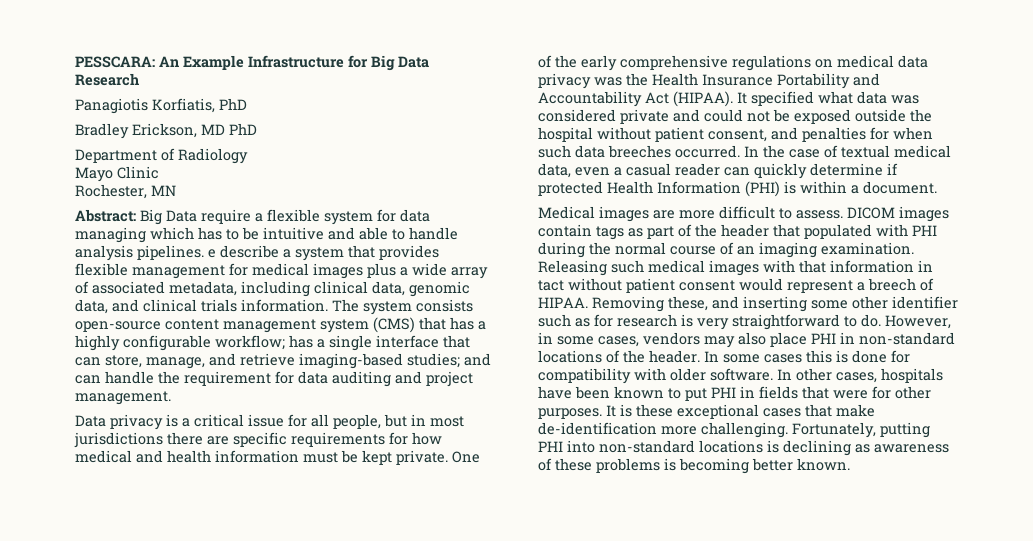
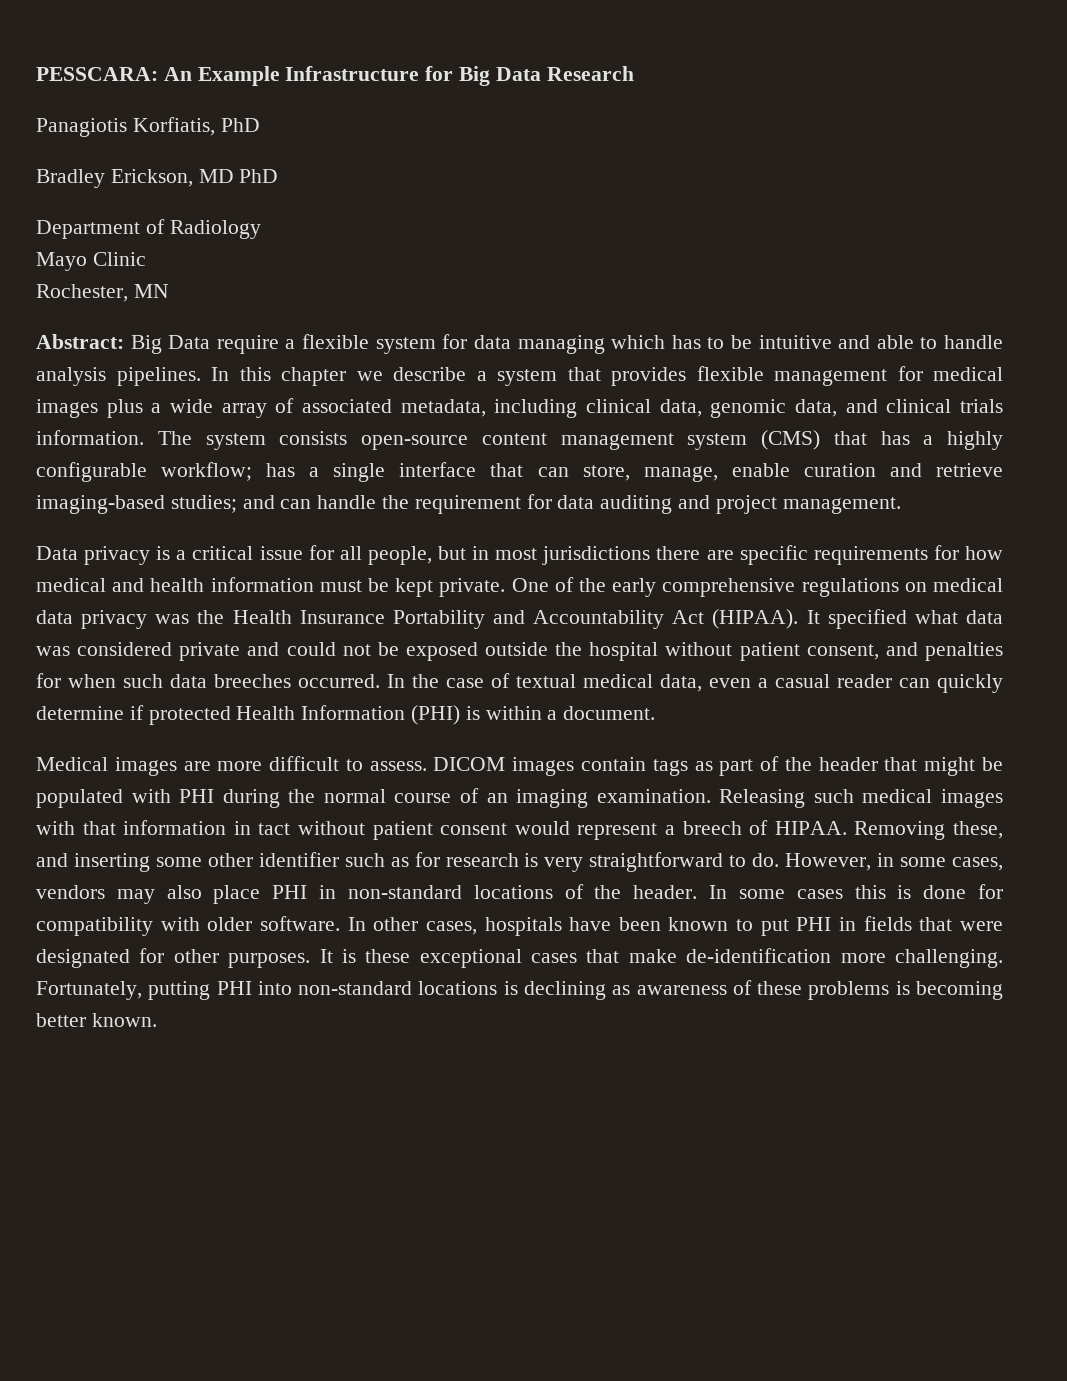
- Abstract: Big Data require a flexible system for data managing which has to be intuitive and able to handle analysis pipelines. e describe a system that provides flexible management for medical images plus a wide array of associated metadata, including clinical data, genomic data, and clinical trials information.
+ Abstract: Big Data require a flexible system for data managing which has to be intuitive and able to handle analysis pipelines. In this chapter we describe a system that provides flexible management for medical images plus a wide array of associated metadata, including clinical data, genomic data, and clinical trials information.
- The system consists open-source content management system (CMS) that has a highly configurable workflow; has a single interface that can store, manage, and retrieve imaging-based studies; and can handle the requirement for data auditing and project management.
+ The system consists open-source content management system (CMS) that has a highly configurable workflow; has a single interface that can store, manage, enable curation and retrieve imaging-based studies; and can handle the requirement for data auditing and project management.
- DICOM images contain tags as part of the header that populated with PHI during the normal course of an imaging examination.
+ DICOM images contain tags as part of the header that might be populated with PHI during the normal course of an imaging examination.
- In other cases, hospitals have been known to put PHI in fields that were for other purposes.
+ In other cases, hospitals have been known to put PHI in fields that were designated for other purposes.

